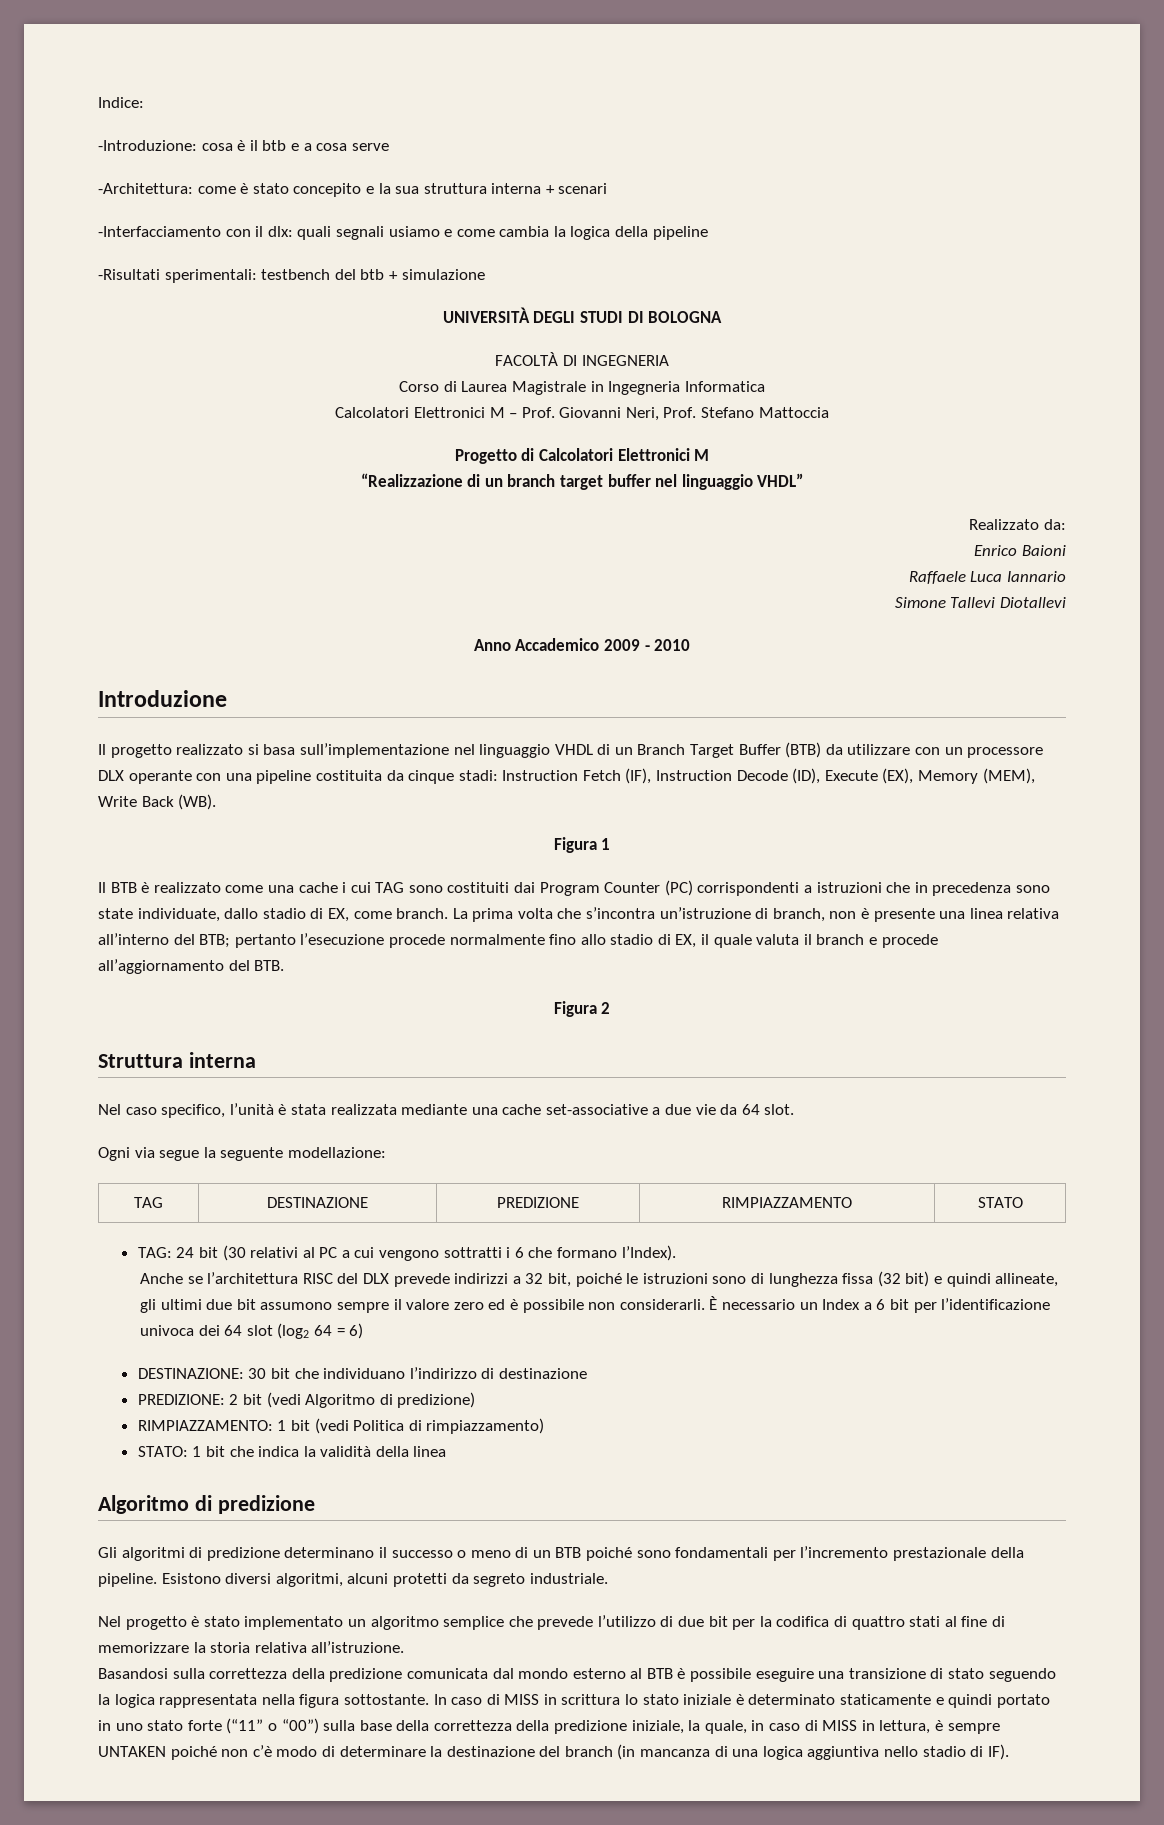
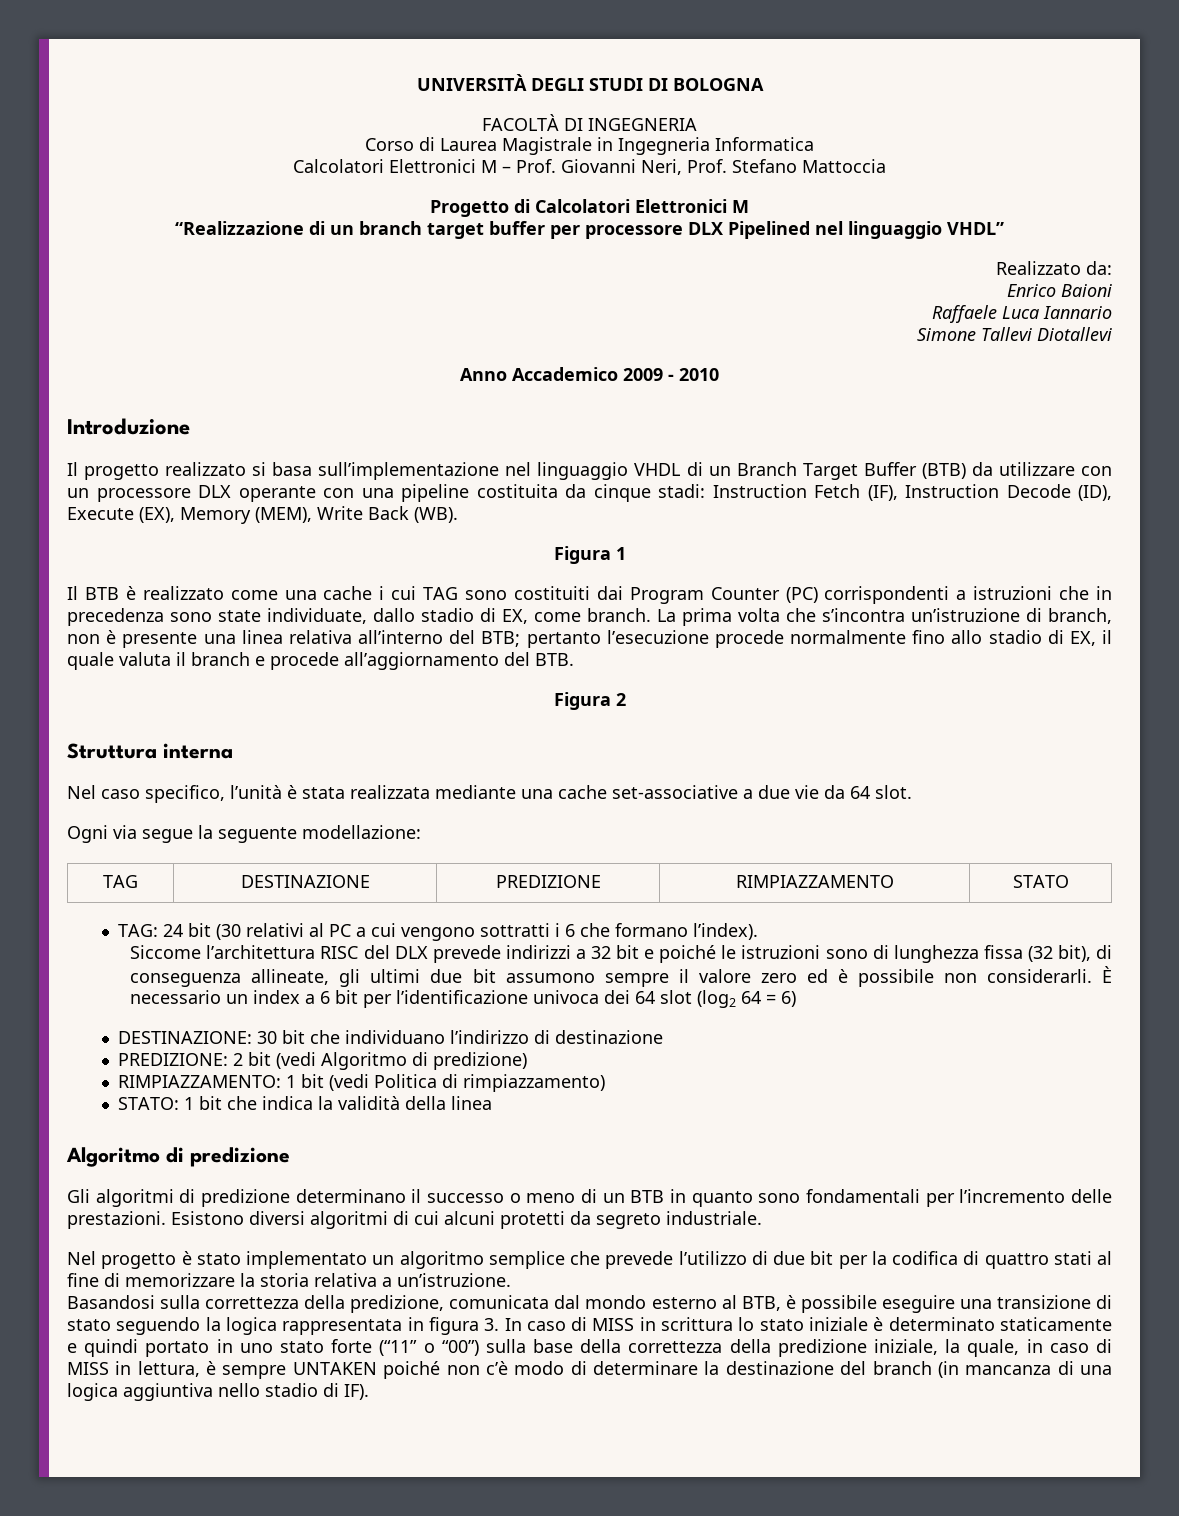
- Indice:
- -Introduzione: cosa è il btb e a cosa serve
- -Architettura: come è stato concepito e la sua struttura interna + scenari
- -Interfacciamento con il dlx: quali segnali usiamo e come cambia la logica della pipeline
- -Risultati sperimentali: testbench del btb + simulazione
- “Realizzazione di un branch target buffer nel linguaggio VHDL”
+ “Realizzazione di un branch target buffer per processore DLX Pipelined nel linguaggio VHDL”
- TAG: 24 bit (30 relativi al PC a cui vengono sottratti i 6 che formano l’Index).
- Anche se l’architettura RISC del DLX prevede indirizzi a 32 bit, poiché le istruzioni sono di lunghezza fissa (32 bit) e quindi allineate, gli ultimi due bit assumono sempre il valore zero ed è possibile non considerarli.
+ TAG: 24 bit (30 relativi al PC a cui vengono sottratti i 6 che formano l’index).
+ Siccome l’architettura RISC del DLX prevede indirizzi a 32 bit e poiché le istruzioni sono di lunghezza fissa (32 bit), di conseguenza allineate, gli ultimi due bit assumono sempre il valore zero ed è possibile non considerarli.
- È necessario un Index a 6 bit per l’identificazione univoca dei 64 slot (log2 64 = 6)
+ È necessario un index a 6 bit per l’identificazione univoca dei 64 slot (log2 64 = 6)
- Gli algoritmi di predizione determinano il successo o meno di un BTB poiché sono fondamentali per l’incremento prestazionale della pipeline. Esistono diversi algoritmi, alcuni protetti da segreto industriale.
+ Gli algoritmi di predizione determinano il successo o meno di un BTB in quanto sono fondamentali per l’incremento delle prestazioni. Esistono diversi algoritmi di cui alcuni protetti da segreto industriale.
- Nel progetto è stato implementato un algoritmo semplice che prevede l’utilizzo di due bit per la codifica di quattro stati al fine di memorizzare la storia relativa all’istruzione.
+ Nel progetto è stato implementato un algoritmo semplice che prevede l’utilizzo di due bit per la codifica di quattro stati al fine di memorizzare la storia relativa a un’istruzione.
- Basandosi sulla correttezza della predizione comunicata dal mondo esterno al BTB è possibile eseguire una transizione di stato seguendo la logica rappresentata nella figura sottostante. In caso di MISS in scrittura lo stato iniziale è determinato staticamente e quindi portato in uno stato forte (“11” o “00”) sulla base della correttezza della predizione iniziale, la quale, in caso di MISS in lettura, è sempre UNTAKEN poiché non c’è modo di determinare la destinazione del branch (in mancanza di una logica aggiuntiva nello stadio di IF).
+ Basandosi sulla correttezza della predizione, comunicata dal mondo esterno al BTB, è possibile eseguire una transizione di stato seguendo la logica rappresentata in figura 3. In caso di MISS in scrittura lo stato iniziale è determinato staticamente e quindi portato in uno stato forte (“11” o “00”) sulla base della correttezza della predizione iniziale, la quale, in caso di MISS in lettura, è sempre UNTAKEN poiché non c’è modo di determinare la destinazione del branch (in mancanza di una logica aggiuntiva nello stadio di IF).

